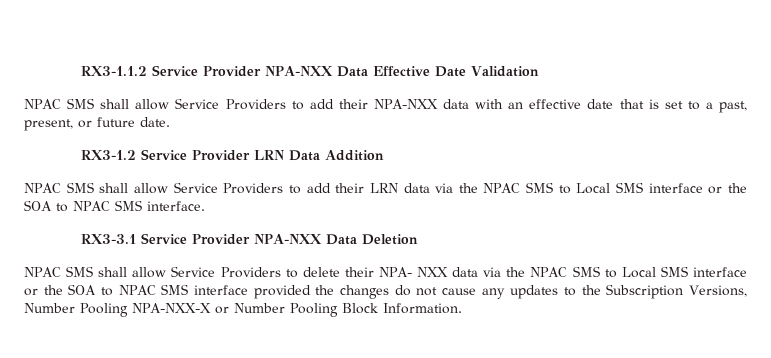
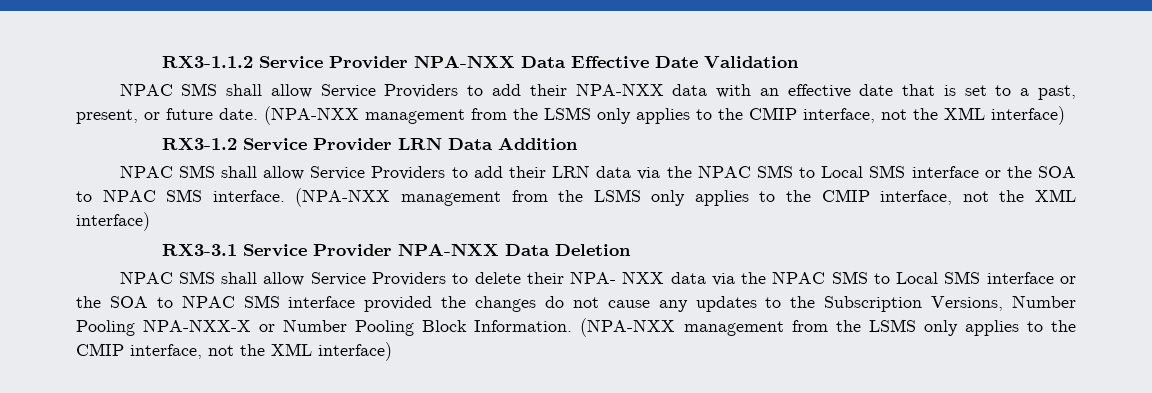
- NPAC SMS shall allow Service Providers to add their NPA-NXX data with an effective date that is set to a past, present, or future date.
+ NPAC SMS shall allow Service Providers to add their NPA-NXX data with an effective date that is set to a past, present, or future date. (NPA-NXX management from the LSMS only applies to the CMIP interface, not the XML interface)
- NPAC SMS shall allow Service Providers to add their LRN data via the NPAC SMS to Local SMS interface or the SOA to NPAC SMS interface.
+ NPAC SMS shall allow Service Providers to add their LRN data via the NPAC SMS to Local SMS interface or the SOA to NPAC SMS interface. (NPA-NXX management from the LSMS only applies to the CMIP interface, not the XML interface)
- NPAC SMS shall allow Service Providers to delete their NPA- NXX data via the NPAC SMS to Local SMS interface or the SOA to NPAC SMS interface provided the changes do not cause any updates to the Subscription Versions, Number Pooling NPA-NXX-X or Number Pooling Block Information.
+ NPAC SMS shall allow Service Providers to delete their NPA- NXX data via the NPAC SMS to Local SMS interface or the SOA to NPAC SMS interface provided the changes do not cause any updates to the Subscription Versions, Number Pooling NPA-NXX-X or Number Pooling Block Information. (NPA-NXX management from the LSMS only applies to the CMIP interface, not the XML interface)

